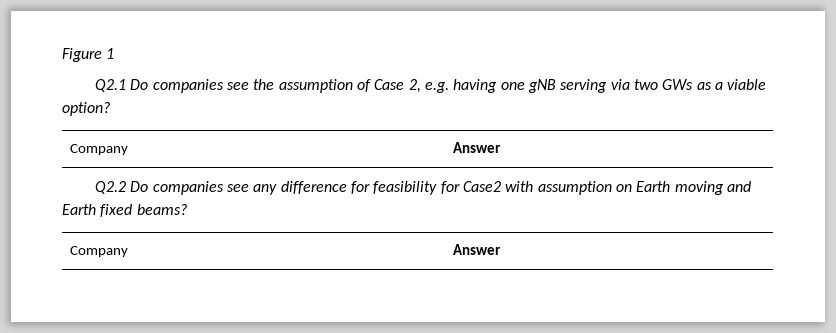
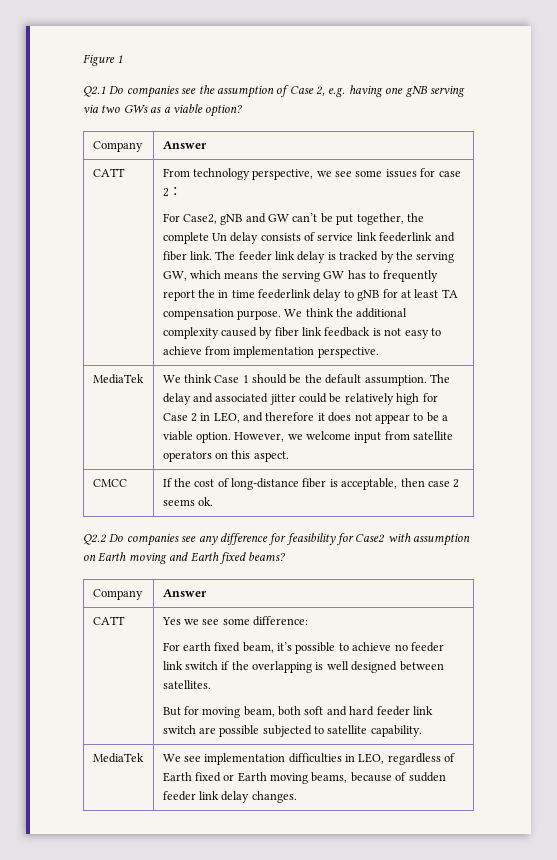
+ CATT | From technology perspective, we see some issues for case 2：
+ For Case2, gNB and GW can’t be put together, the complete Un delay consists of service link feederlink and fiber link. The feeder link delay is tracked by the serving GW, which means the serving GW has to frequently report the in time feederlink delay to gNB for at least TA compensation purpose. We think the additional complexity caused by fiber link feedback is not easy to achieve from implementation perspective.
+ MediaTek | We think Case 1 should be the default assumption. The delay and associated jitter could be relatively high for Case 2 in LEO, and therefore it does not appear to be a viable option. However, we welcome input from satellite operators on this aspect.
+ CMCC | If the cost of long-distance fiber is acceptable, then case 2 seems ok.
+ CATT | Yes we see some difference:
+ For earth fixed beam, it’s possible to achieve no feeder link switch if the overlapping is well designed between satellites.
+ But for moving beam, both soft and hard feeder link switch are possible subjected to satellite capability.
+ MediaTek | We see implementation difficulties in LEO, regardless of Earth fixed or Earth moving beams, because of sudden feeder link delay changes.

